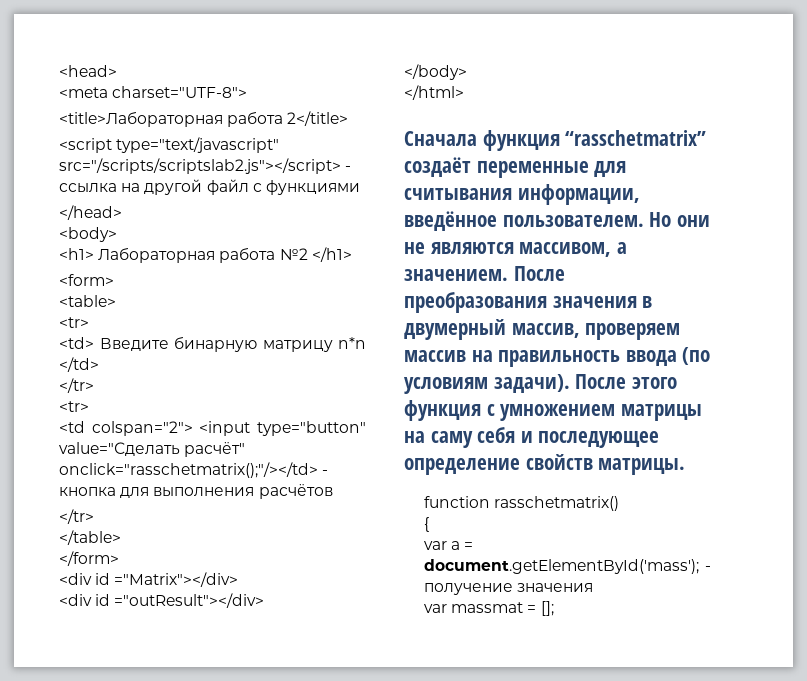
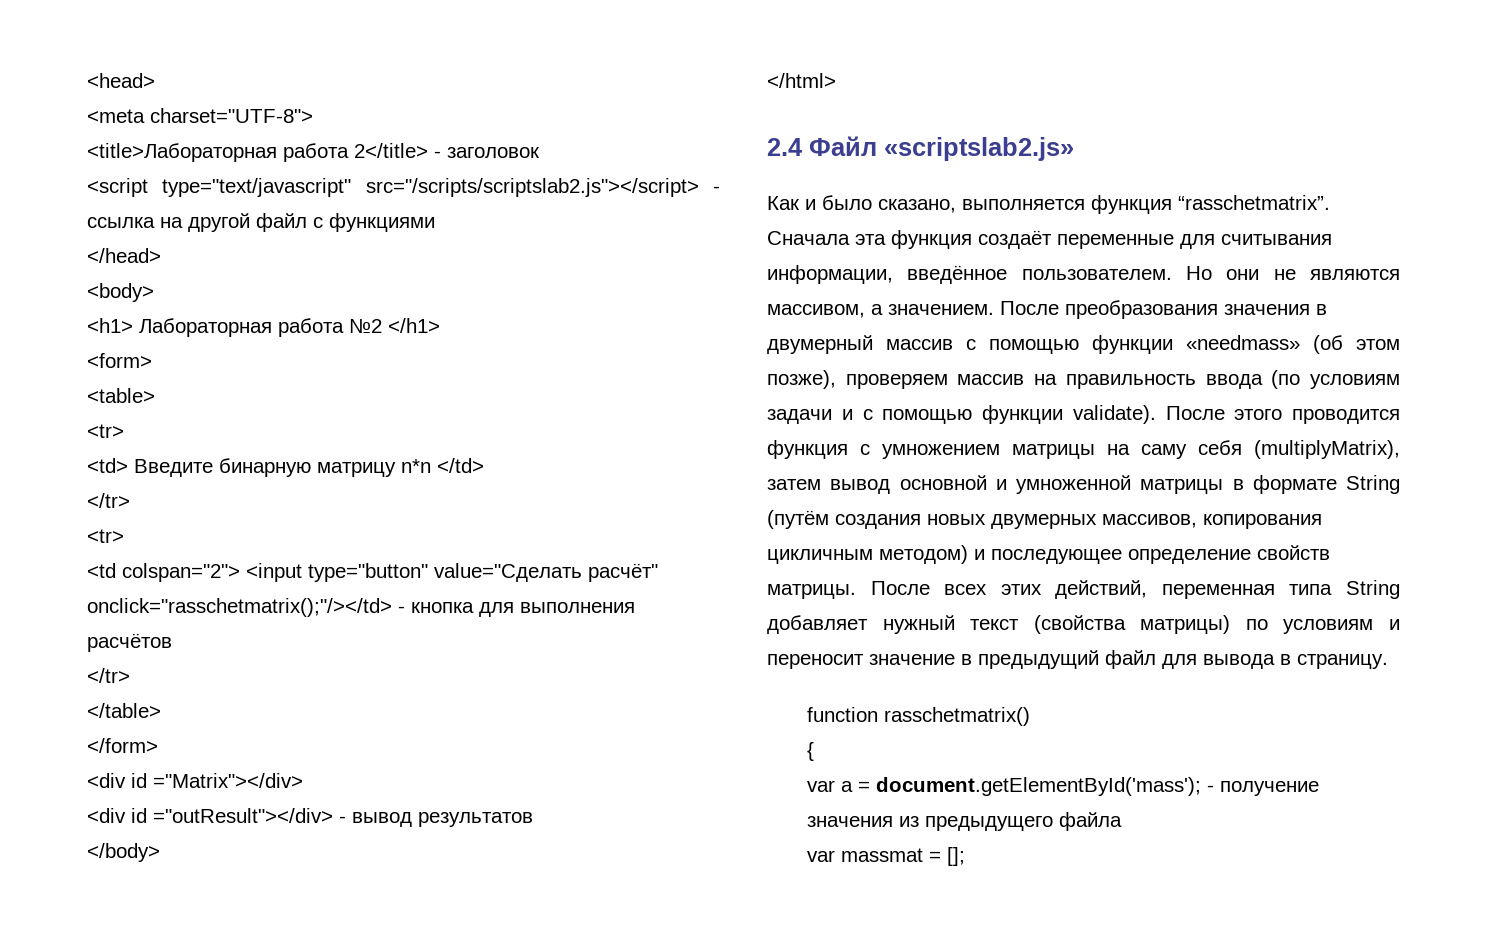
- <title>Лабораторная работа 2</title>
+ <title>Лабораторная работа 2</title> - заголовок
- <div id ="outResult"></div>
+ <div id ="outResult"></div> - вывод результатов
- Сначала функция “rasschetmatrix” создаёт переменные для считывания информации, введённое пользователем.
+ 2.4 Файл «scriptslab2.js»
+ Как и было сказано, выполняется функция “rasschetmatrix”. Сначала эта функция создаёт переменные для считывания информации, введённое пользователем.
- После преобразования значения в двумерный массив, проверяем массив на правильность ввода (по условиям задачи).
+ После преобразования значения в двумерный массив с помощью функции «needmass» (об этом позже), проверяем массив на правильность ввода (по условиям задачи и с помощью функции validate).
- После этого функция с умножением матрицы на саму себя и последующее определение свойств матрицы.
+ После этого проводится функция с умножением матрицы на саму себя (multiplyMatrix), затем вывод основной и умноженной матрицы в формате String (путём создания новых двумерных массивов, копирования цикличным методом) и последующее определение свойств матрицы. После всех этих действий, переменная типа String добавляет нужный текст (свойства матрицы) по условиям и переносит значение в предыдущий файл для вывода в страницу.
- var a = document.getElementById('mass'); - получение значения
+ var a = document.getElementById('mass'); - получение значения из предыдущего файла

